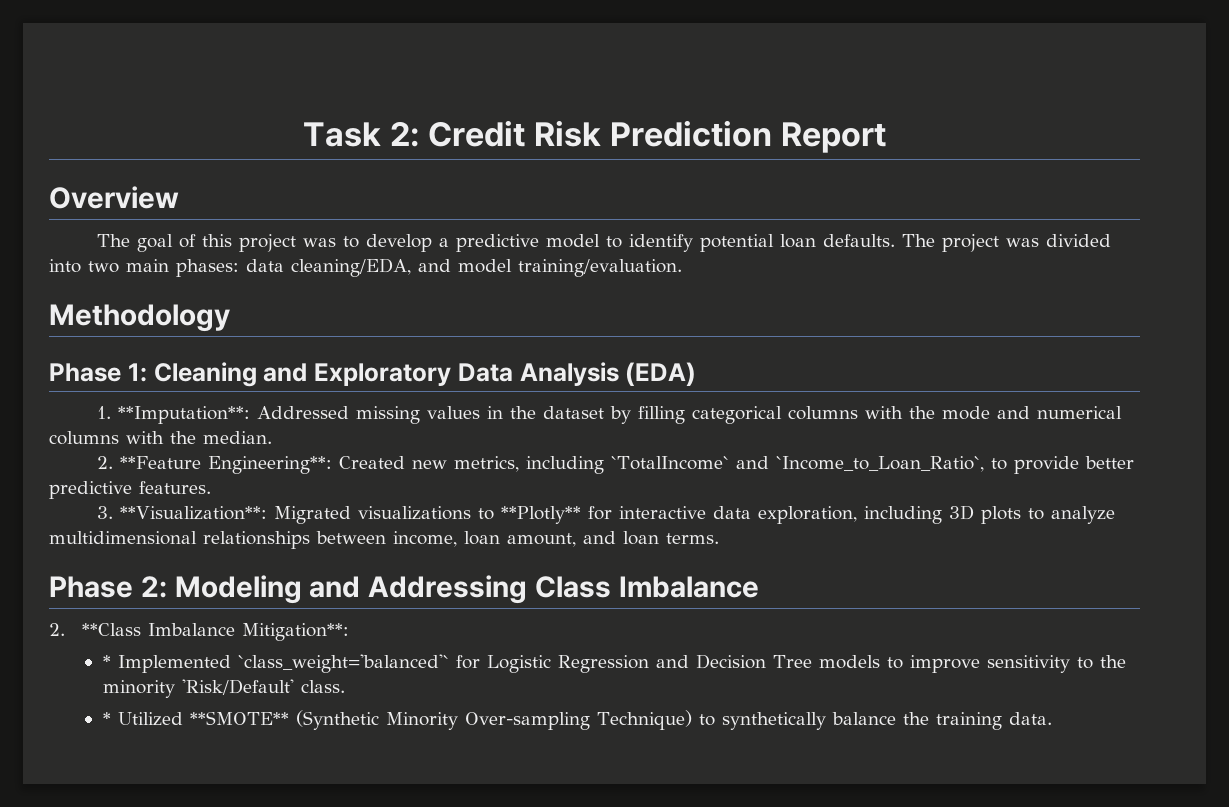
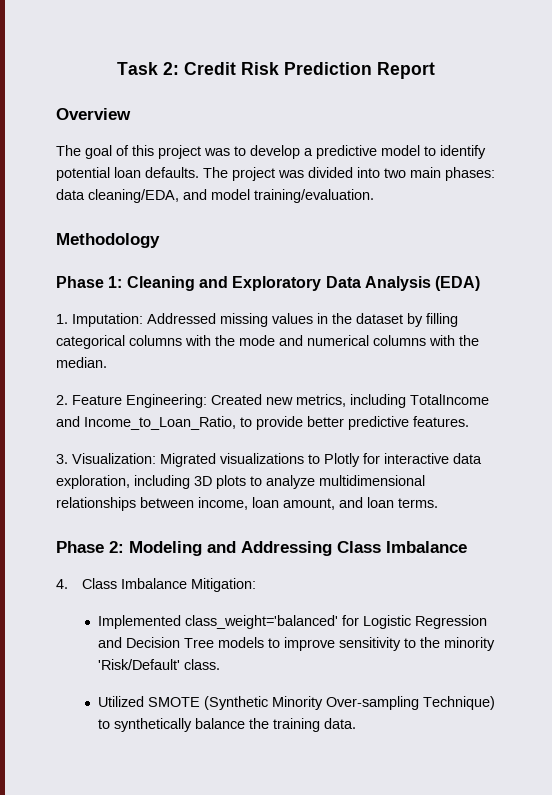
- 1. **Imputation**: Addressed missing values in the dataset by filling categorical columns with the mode and numerical columns with the median.
+ 1. Imputation: Addressed missing values in the dataset by filling categorical columns with the mode and numerical columns with the median.
- 2. **Feature Engineering**: Created new metrics, including `TotalIncome` and `Income_to_Loan_Ratio`, to provide better predictive features.
+ 2. Feature Engineering: Created new metrics, including TotalIncome and Income_to_Loan_Ratio, to provide better predictive features.
- 3. **Visualization**: Migrated visualizations to **Plotly** for interactive data exploration, including 3D plots to analyze multidimensional relationships between income, loan amount, and loan terms.
+ 3. Visualization: Migrated visualizations to Plotly for interactive data exploration, including 3D plots to analyze multidimensional relationships between income, loan amount, and loan terms.
- 2. **Class Imbalance Mitigation**:
- * Implemented `class_weight='balanced'` for Logistic Regression and Decision Tree models to improve sensitivity to the minority 'Risk/Default' class.
+ 4. Class Imbalance Mitigation:
+ Implemented class_weight='balanced' for Logistic Regression and Decision Tree models to improve sensitivity to the minority 'Risk/Default' class.
- * Utilized **SMOTE** (Synthetic Minority Over-sampling Technique) to synthetically balance the training data.
+ Utilized SMOTE (Synthetic Minority Over-sampling Technique) to synthetically balance the training data.

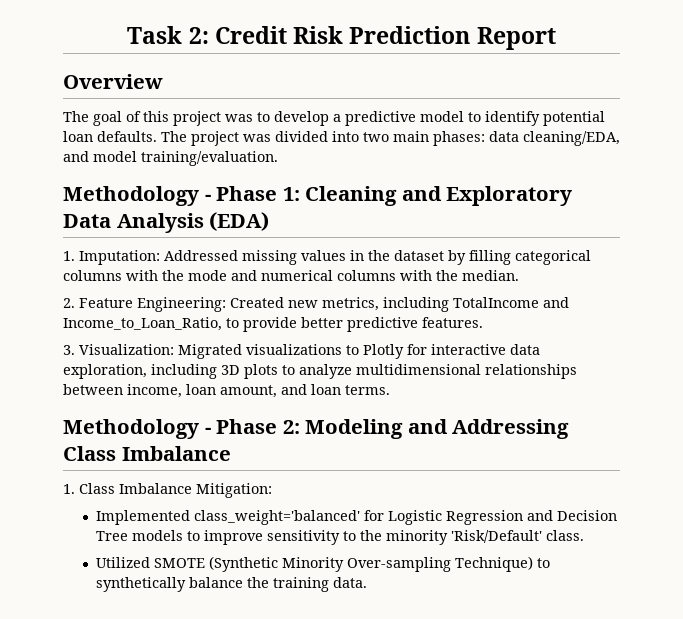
- Methodology
- Phase 1: Cleaning and Exploratory Data Analysis (EDA)
+ Methodology - Phase 1: Cleaning and Exploratory Data Analysis (EDA)
- Phase 2: Modeling and Addressing Class Imbalance
+ Methodology - Phase 2: Modeling and Addressing Class Imbalance
- 4. Class Imbalance Mitigation:
+ 1. Class Imbalance Mitigation:

